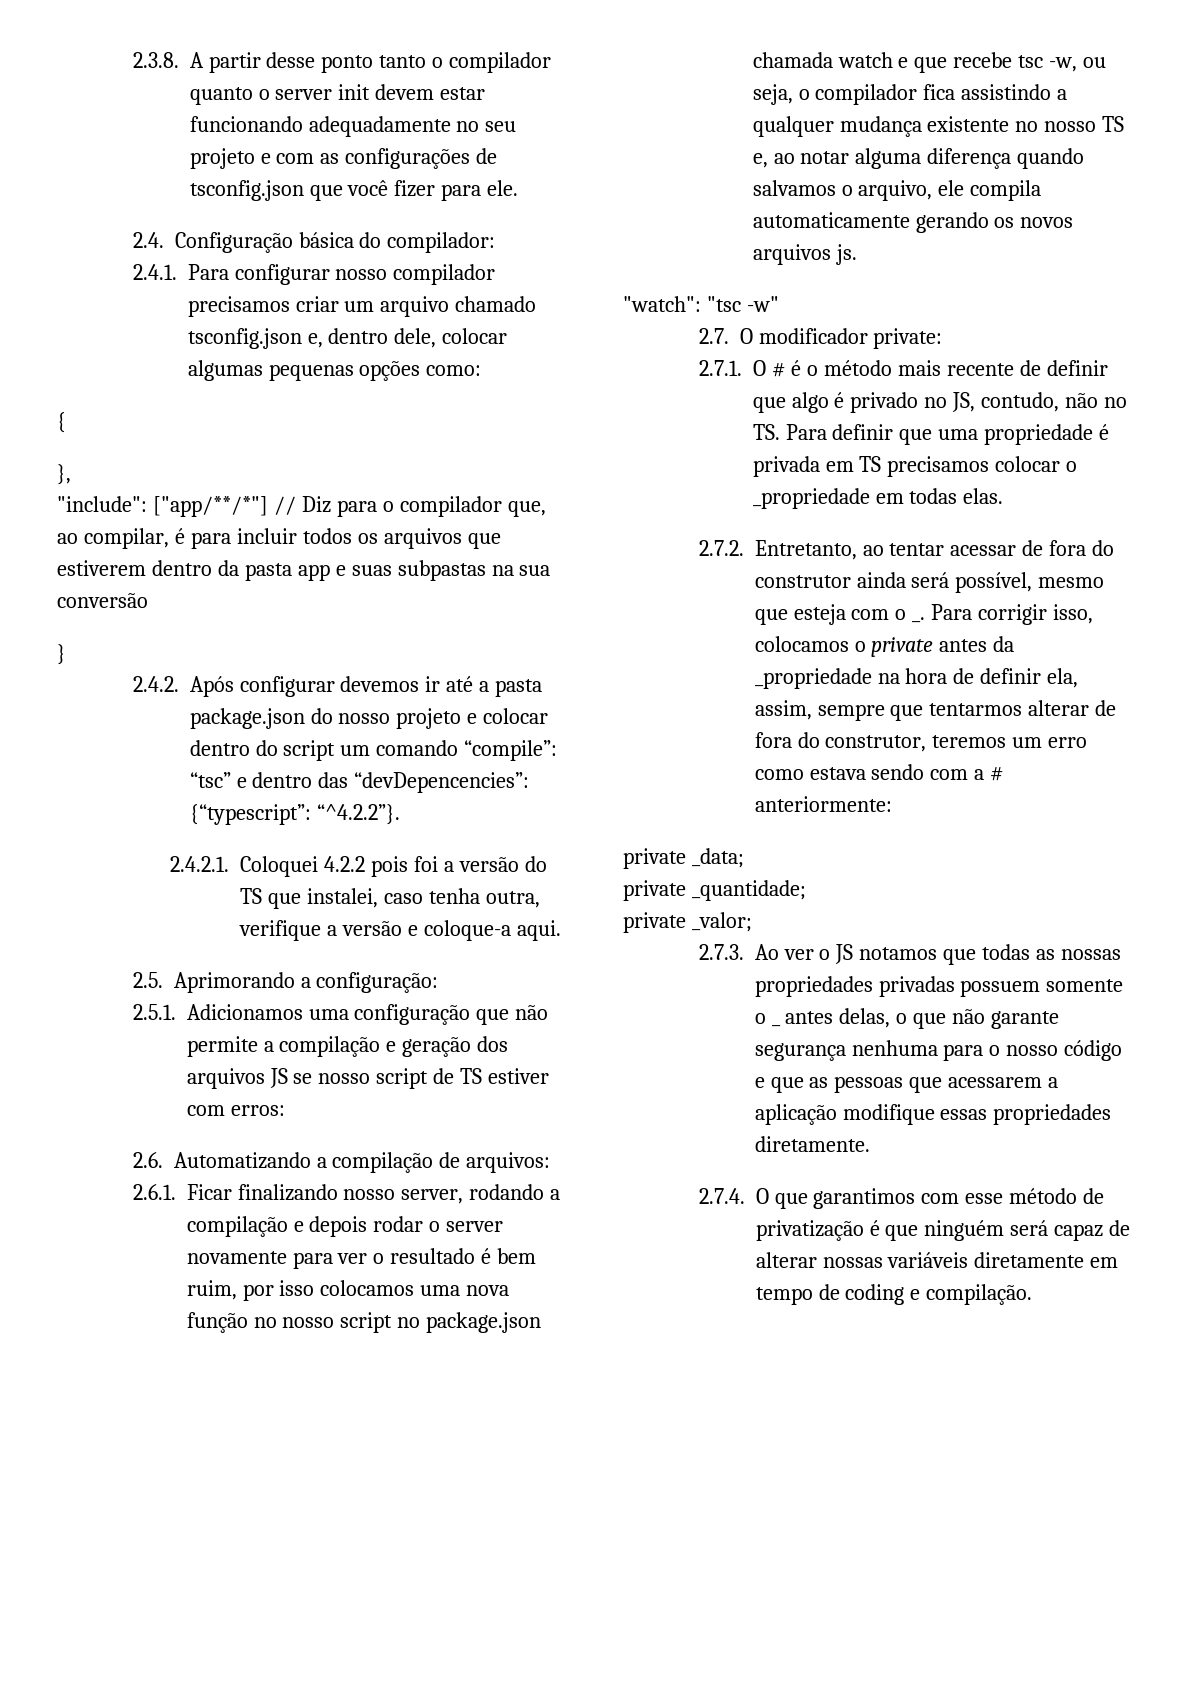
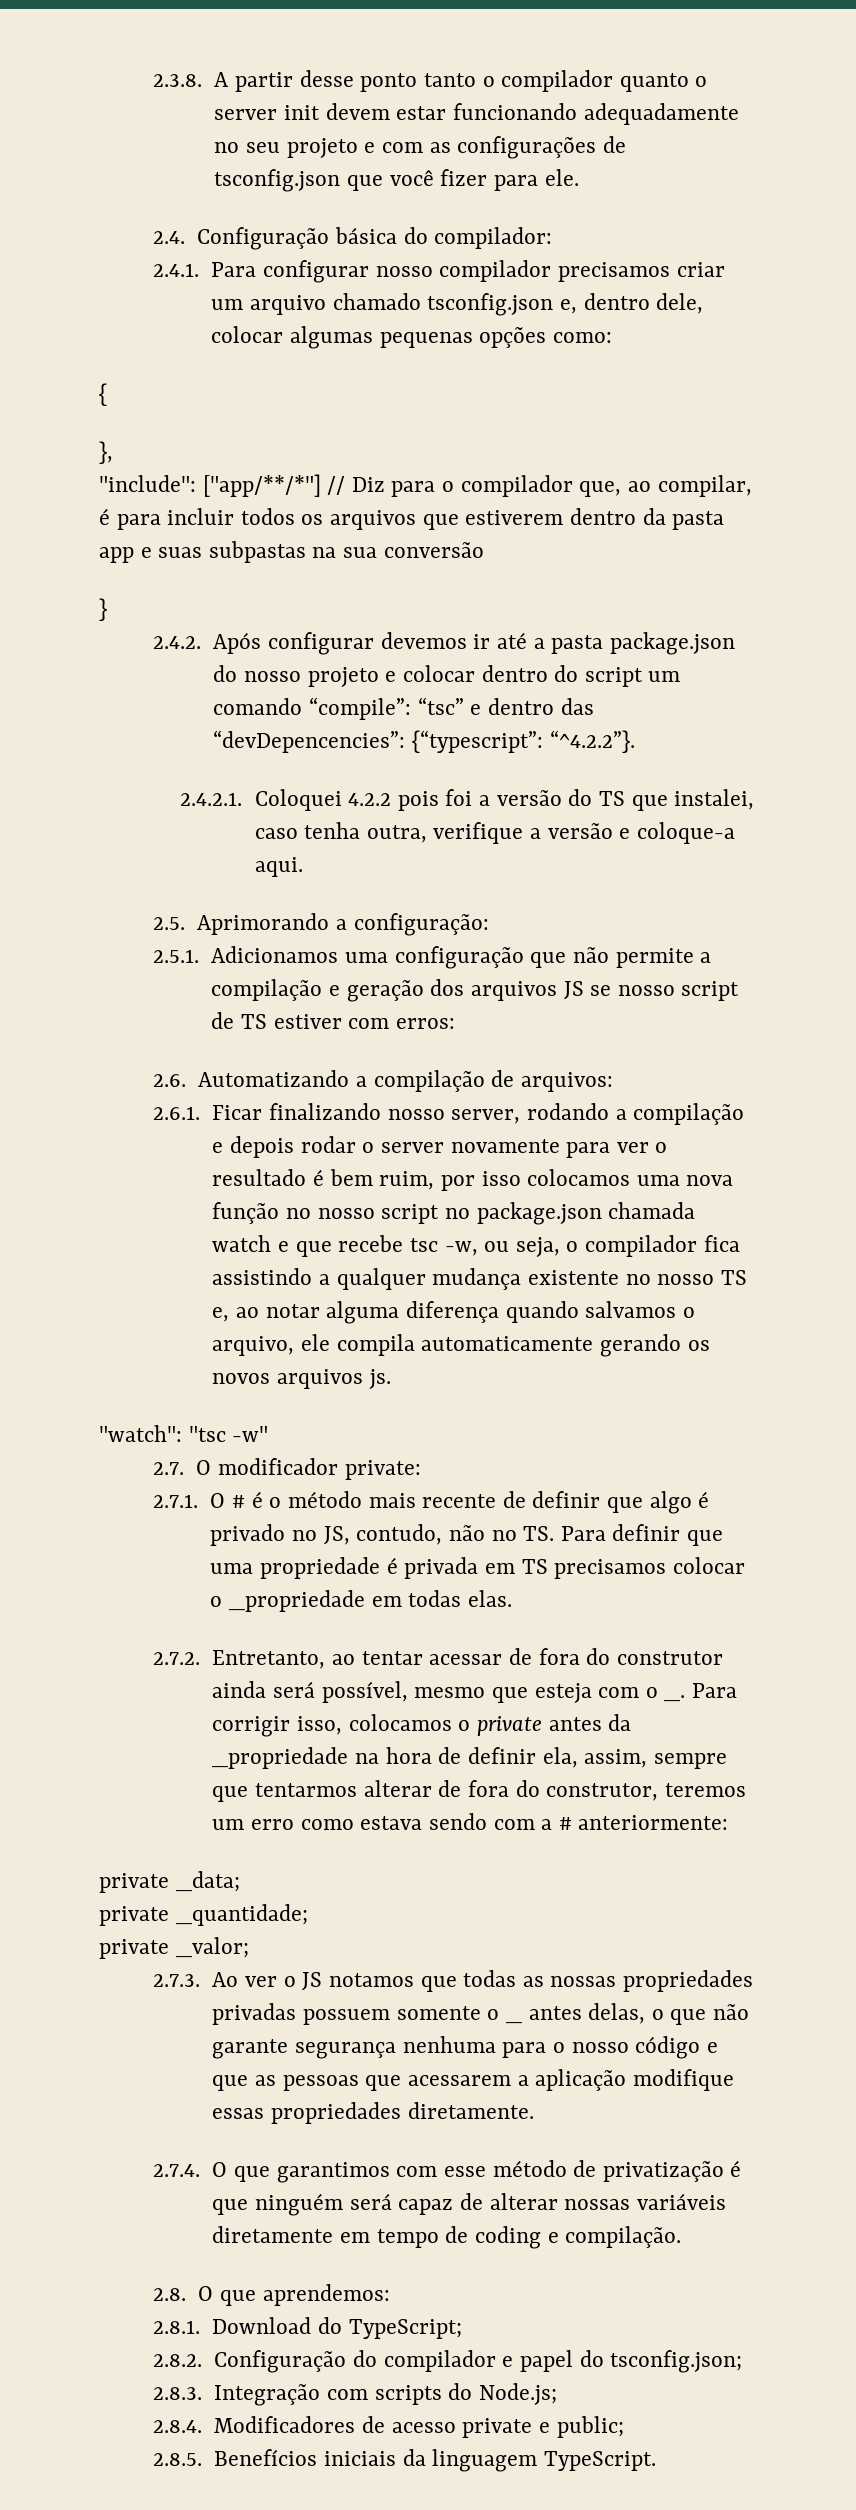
+ 2.8. O que aprendemos:
+ 2.8.1. Download do TypeScript;
+ 2.8.2. Configuração do compilador e papel do tsconfig.json;
+ 2.8.3. Integração com scripts do Node.js;
+ 2.8.4. Modificadores de acesso private e public;
+ 2.8.5. Benefícios iniciais da linguagem TypeScript.

